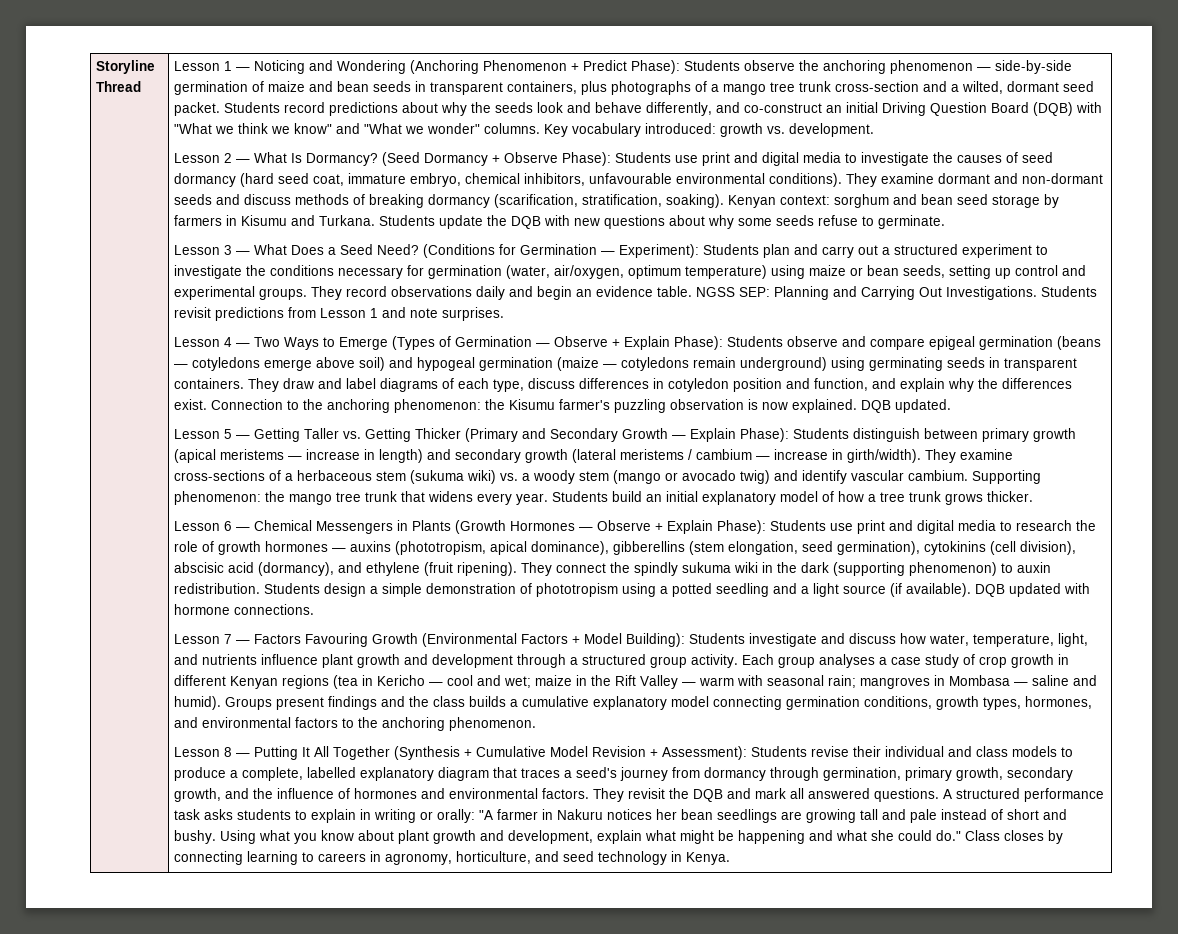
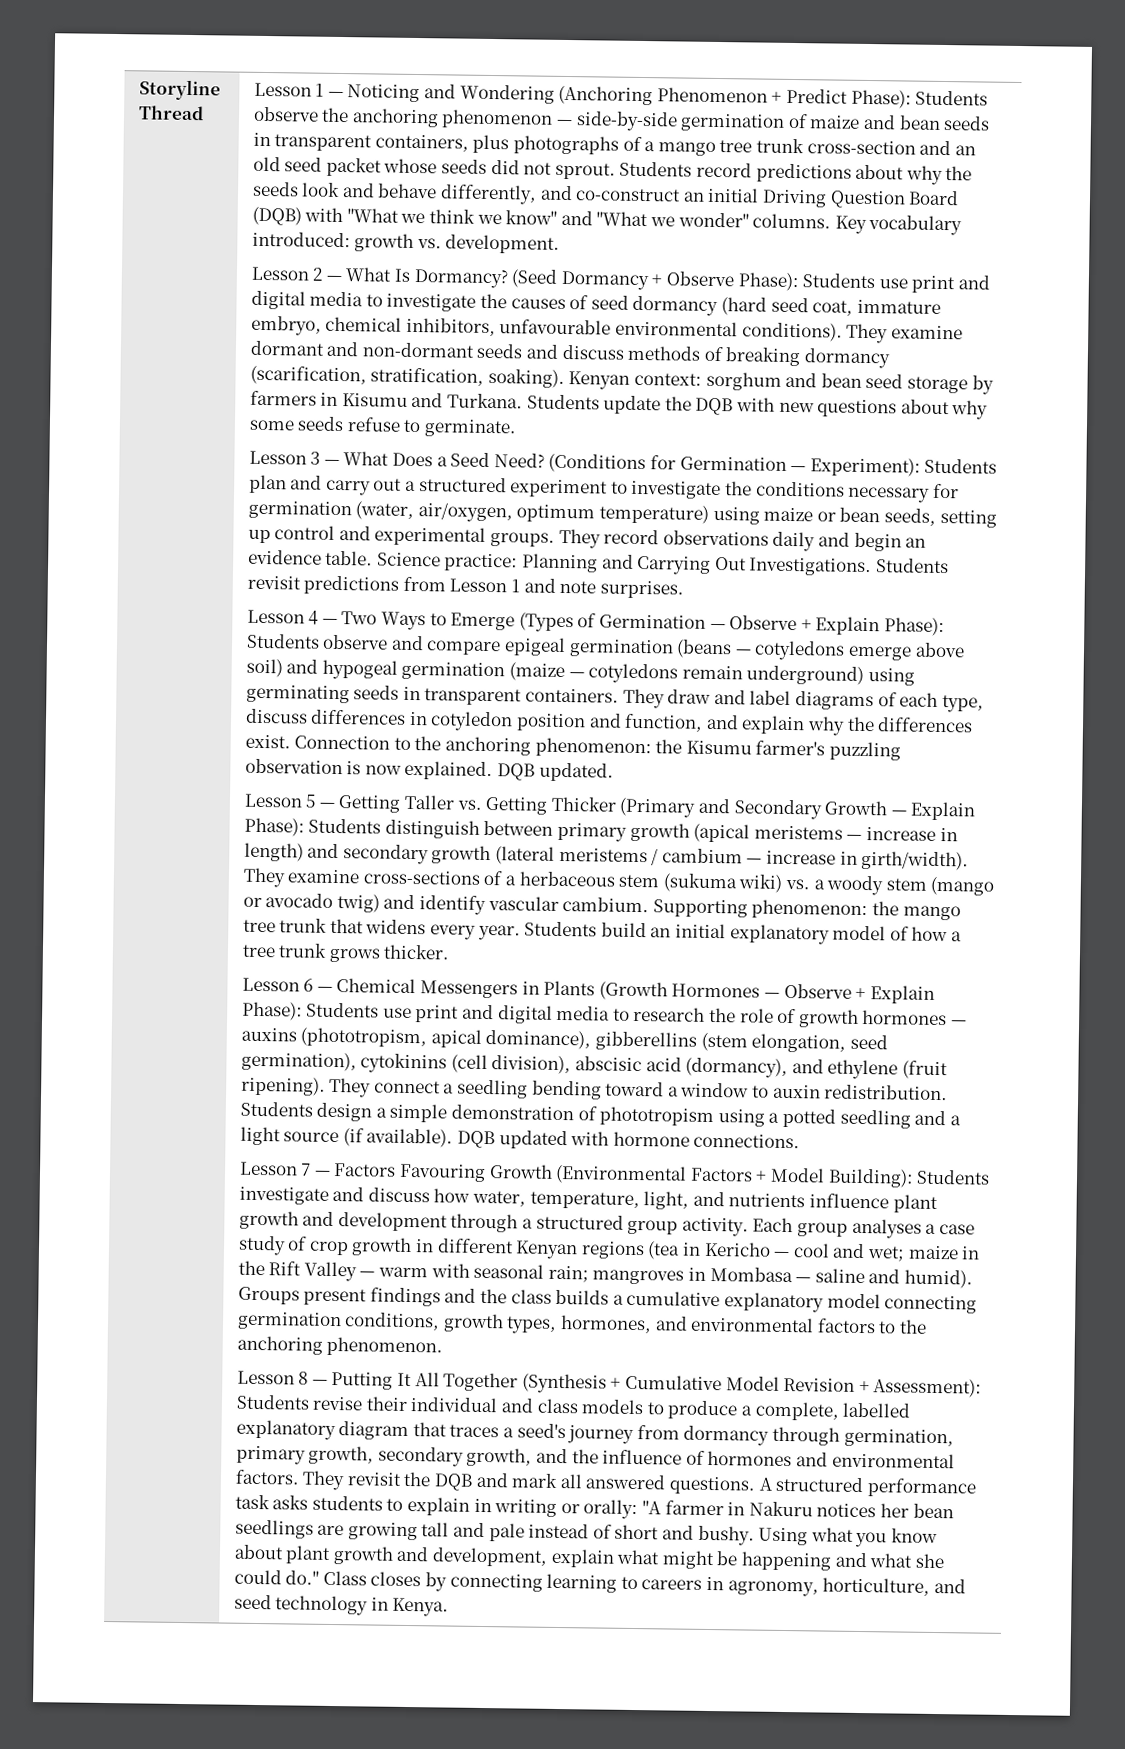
- Lesson 1 — Noticing and Wondering (Anchoring Phenomenon + Predict Phase): Students observe the anchoring phenomenon — side-by-side germination of maize and bean seeds in transparent containers, plus photographs of a mango tree trunk cross-section and a wilted, dormant seed packet.
+ Lesson 1 — Noticing and Wondering (Anchoring Phenomenon + Predict Phase): Students observe the anchoring phenomenon — side-by-side germination of maize and bean seeds in transparent containers, plus photographs of a mango tree trunk cross-section and an old seed packet whose seeds did not sprout.
- NGSS SEP: Planning and Carrying Out Investigations.
+ Science practice: Planning and Carrying Out Investigations.
- They connect the spindly sukuma wiki in the dark (supporting phenomenon) to auxin redistribution.
+ They connect a seedling bending toward a window to auxin redistribution.

